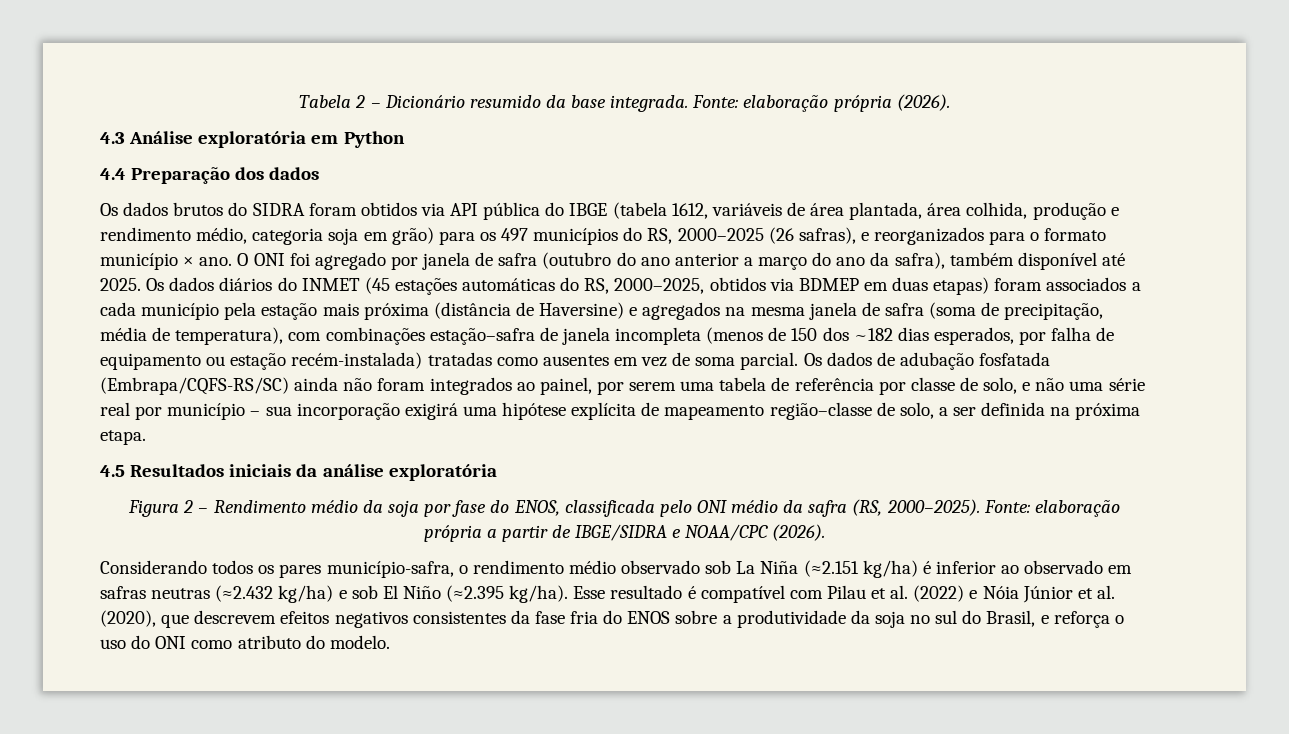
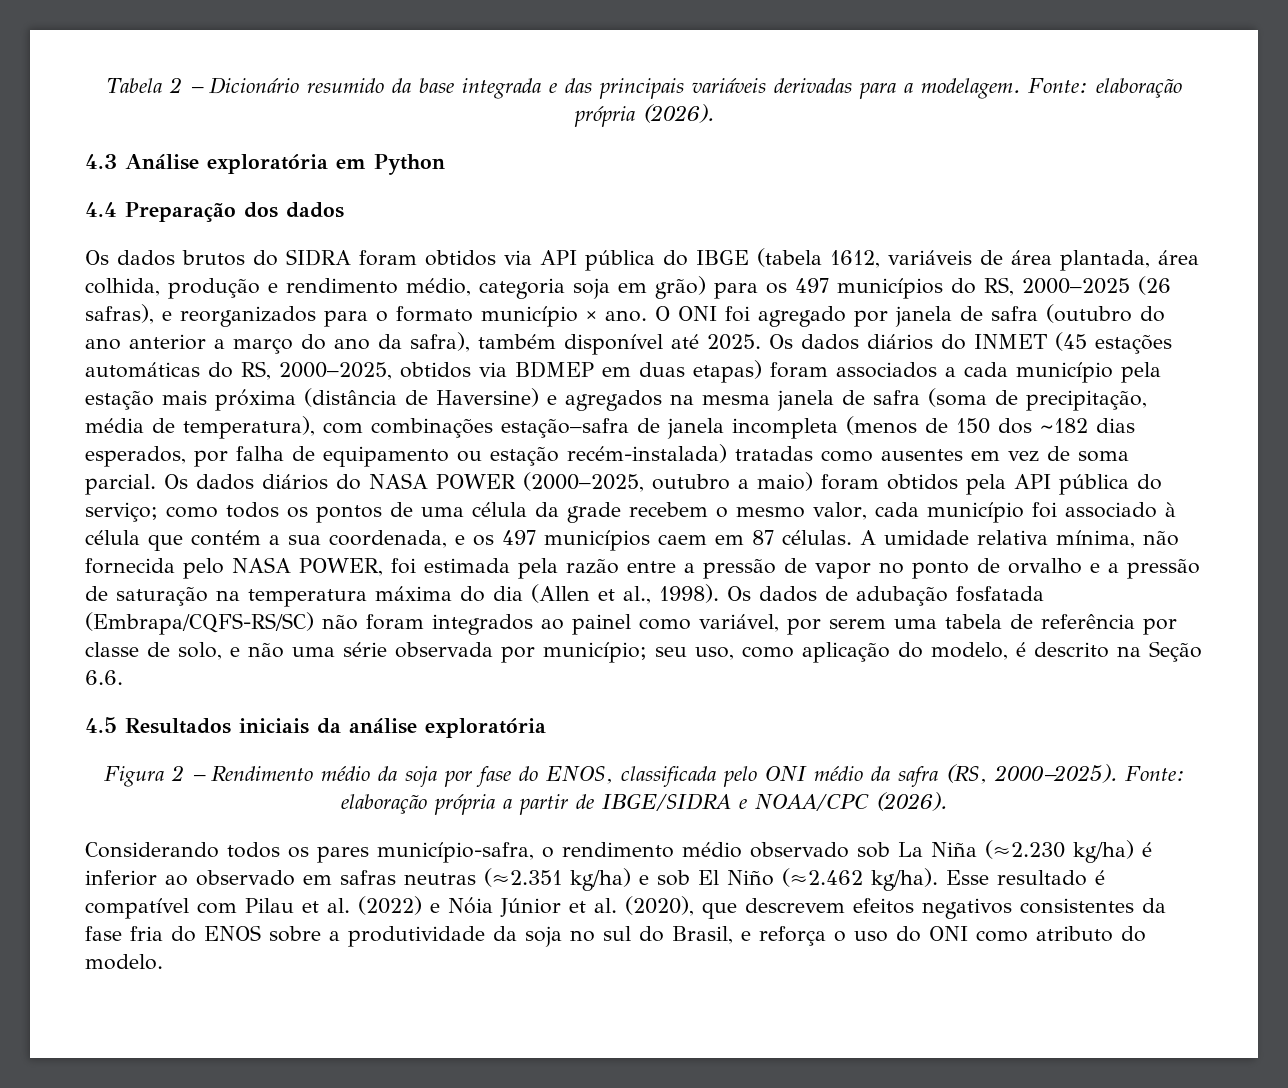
- Tabela 2 – Dicionário resumido da base integrada.
+ Tabela 2 – Dicionário resumido da base integrada e das principais variáveis derivadas para a modelagem.
- Os dados de adubação fosfatada (Embrapa/CQFS-RS/SC) ainda não foram integrados ao painel, por serem uma tabela de referência por classe de solo, e não uma série real por município – sua incorporação exigirá uma hipótese explícita de mapeamento região–classe de solo, a ser definida na próxima etapa.
+ Os dados diários do NASA POWER (2000–2025, outubro a maio) foram obtidos pela API pública do serviço; como todos os pontos de uma célula da grade recebem o mesmo valor, cada município foi associado à célula que contém a sua coordenada, e os 497 municípios caem em 87 células. A umidade relativa mínima, não fornecida pelo NASA POWER, foi estimada pela razão entre a pressão de vapor no ponto de orvalho e a pressão de saturação na temperatura máxima do dia (Allen et al., 1998). Os dados de adubação fosfatada (Embrapa/CQFS-RS/SC) não foram integrados ao painel como variável, por serem uma tabela de referência por classe de solo, e não uma série observada por município; seu uso, como aplicação do modelo, é descrito na Seção 6.6.
- Considerando todos os pares município-safra, o rendimento médio observado sob La Niña (≈2.151 kg/ha) é inferior ao observado em safras neutras (≈2.432 kg/ha) e sob El Niño (≈2.395 kg/ha).
+ Considerando todos os pares município-safra, o rendimento médio observado sob La Niña (≈2.230 kg/ha) é inferior ao observado em safras neutras (≈2.351 kg/ha) e sob El Niño (≈2.462 kg/ha).

